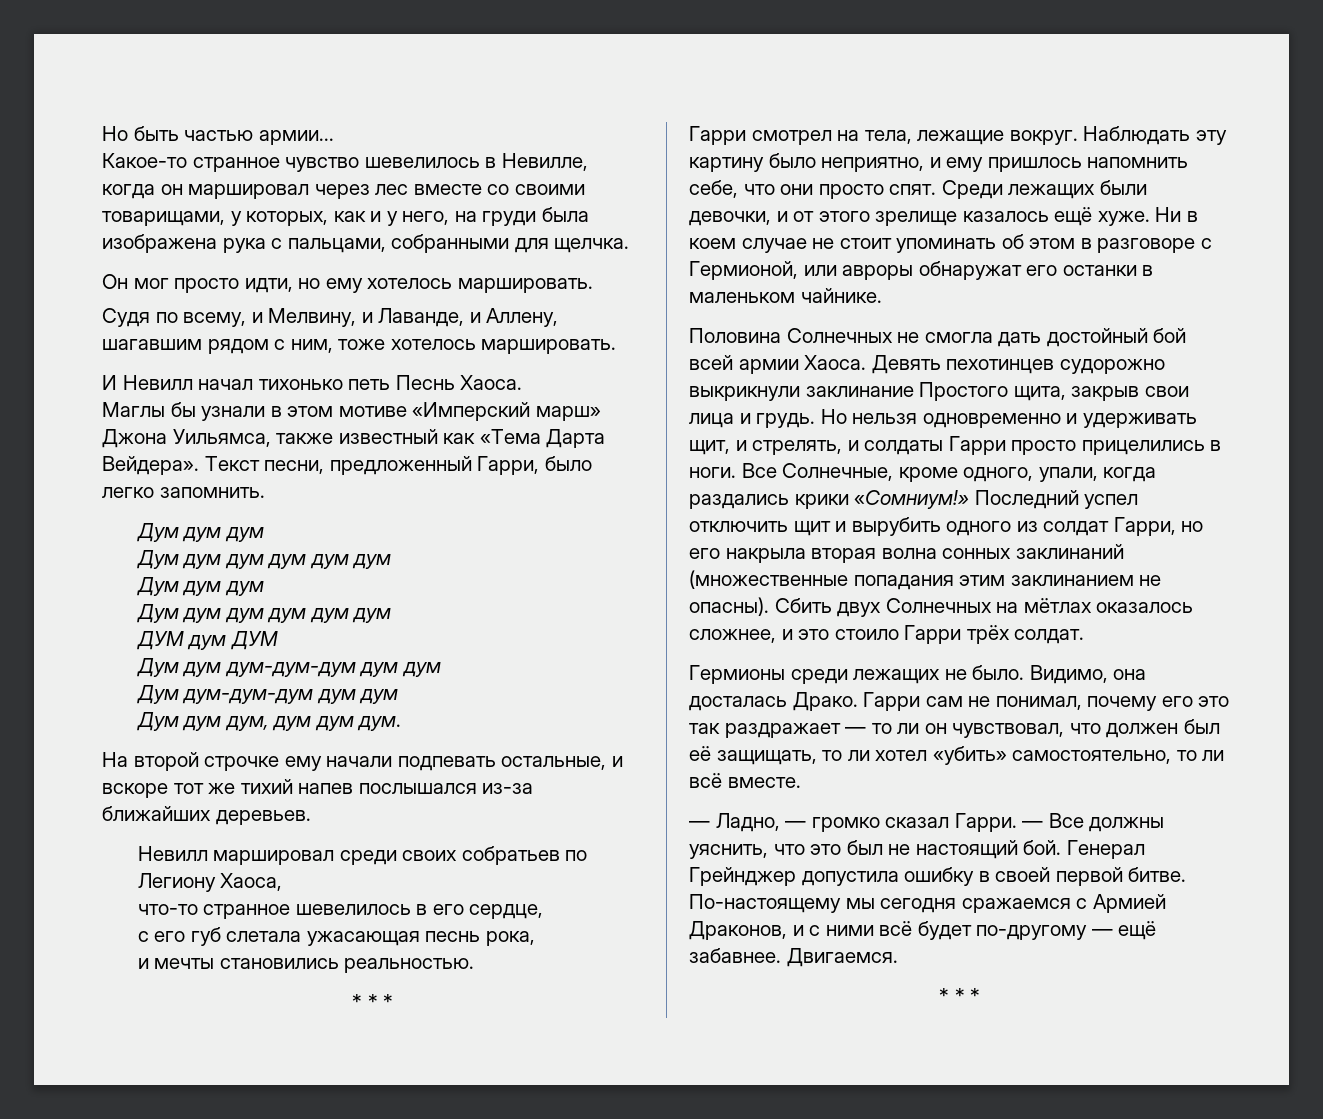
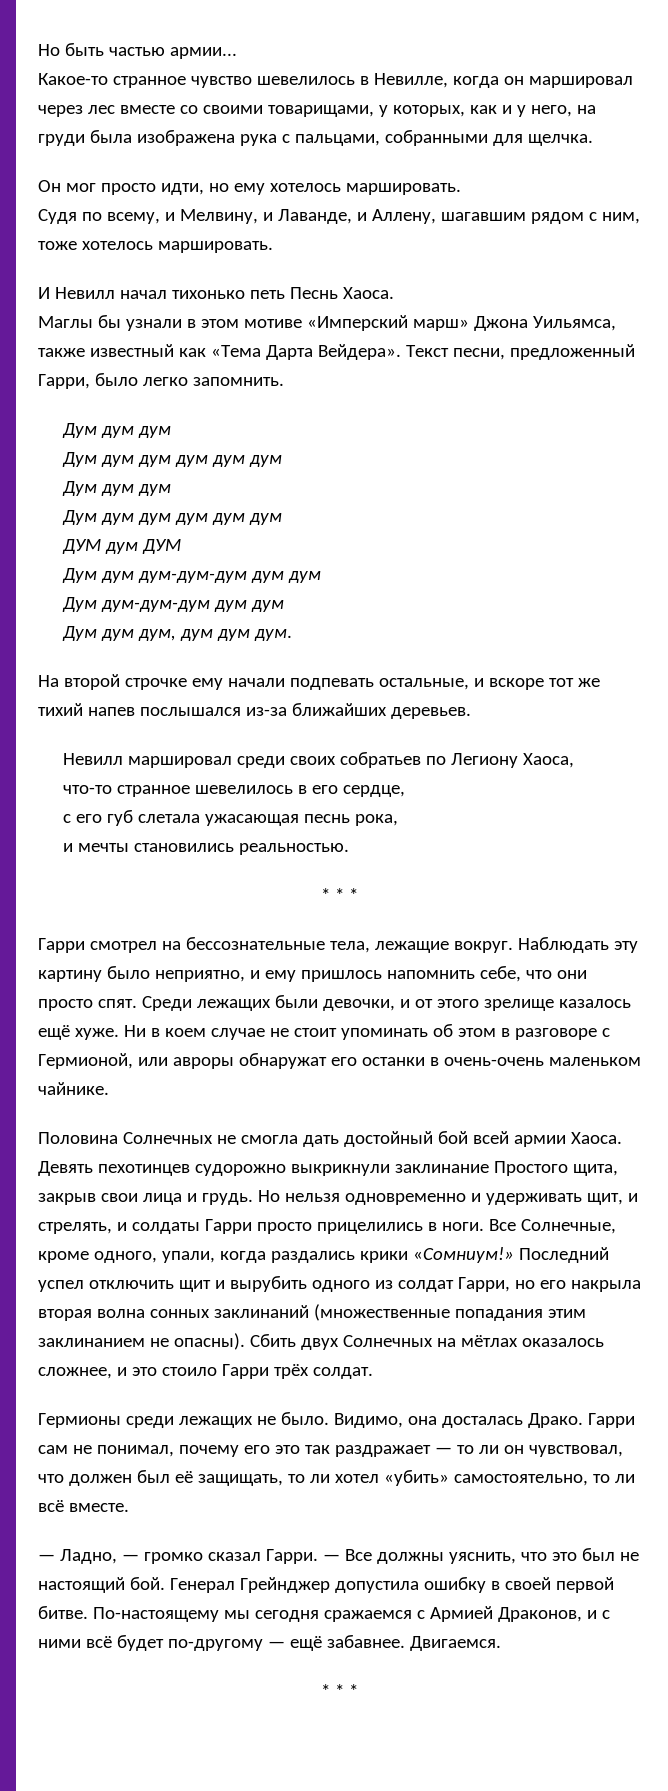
- Гарри смотрел на тела, лежащие вокруг.
+ Гарри смотрел на бессознательные тела, лежащие вокруг.
- Ни в коем случае не стоит упоминать об этом в разговоре с Гермионой, или авроры обнаружат его останки в маленьком чайнике.
+ Ни в коем случае не стоит упоминать об этом в разговоре с Гермионой, или авроры обнаружат его останки в очень-очень маленьком чайнике.

